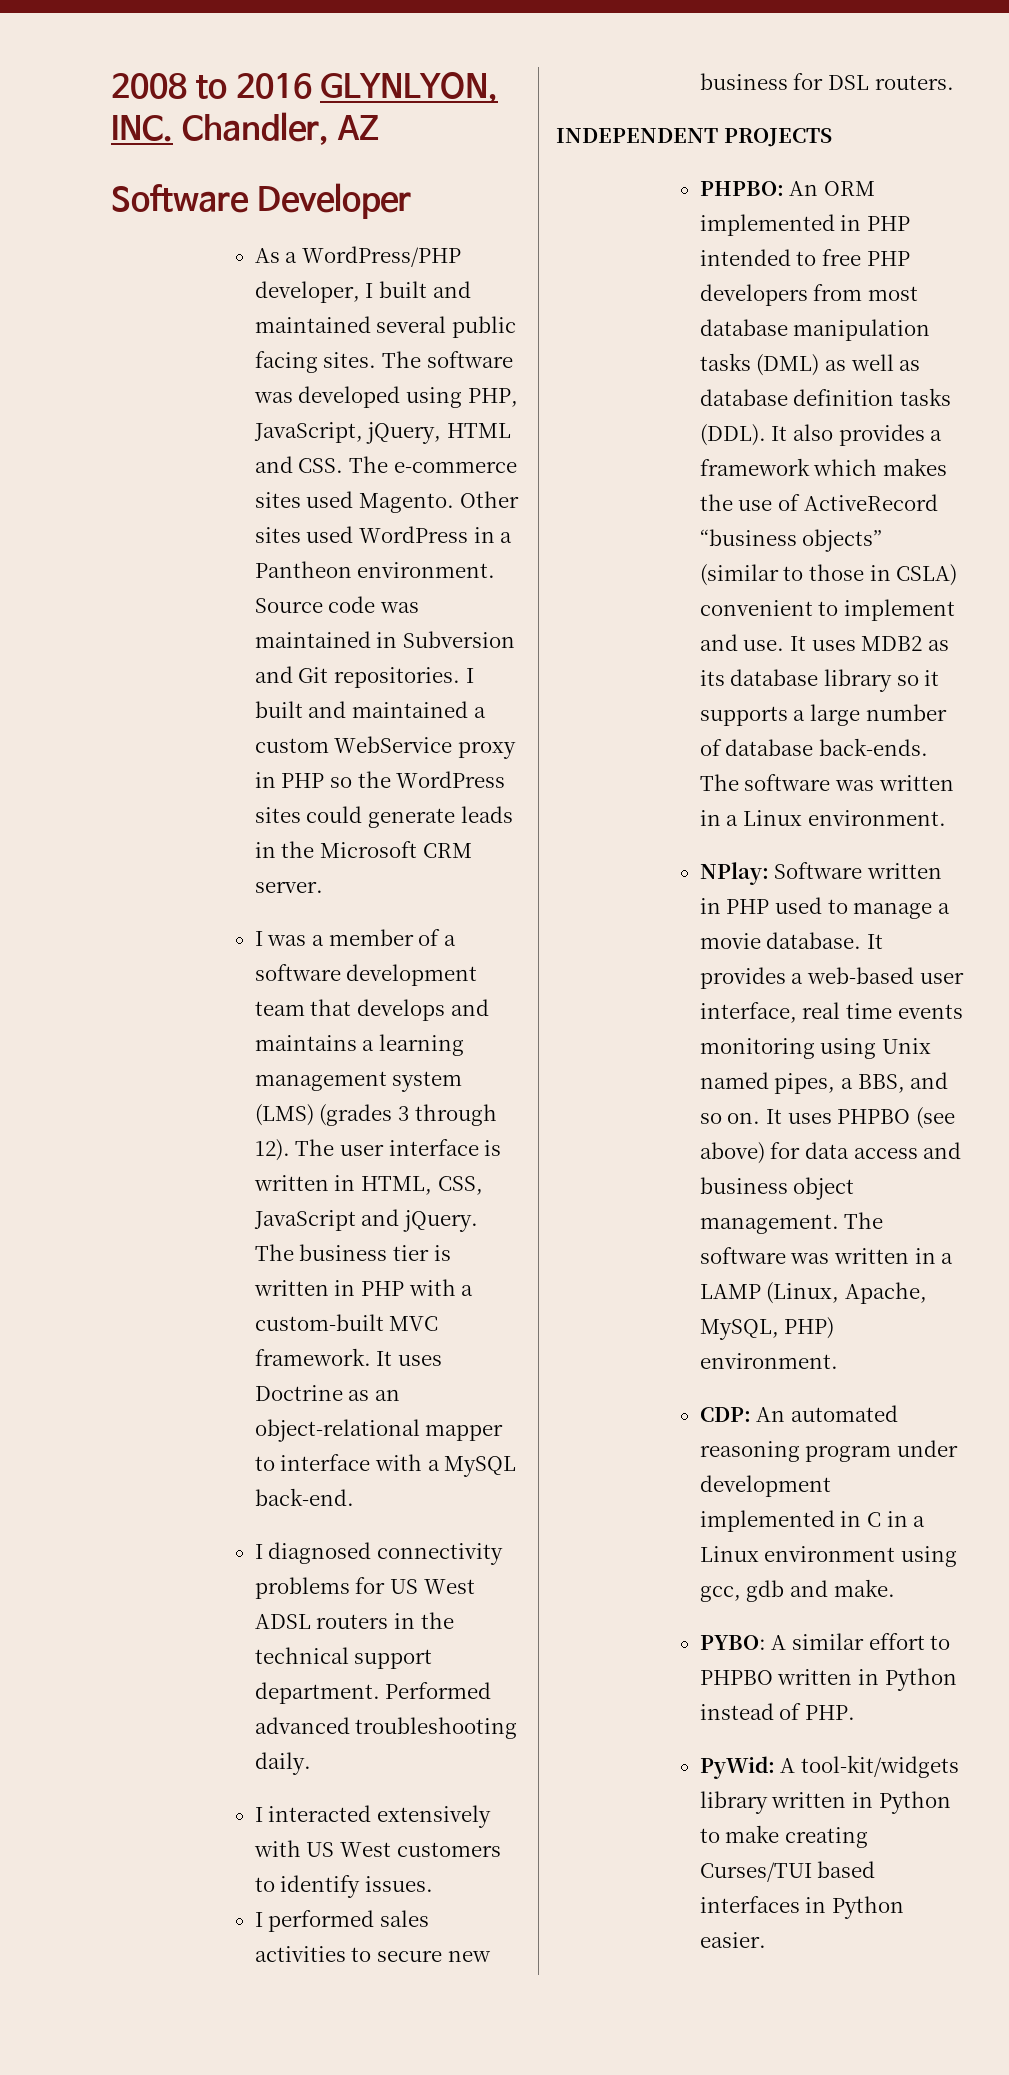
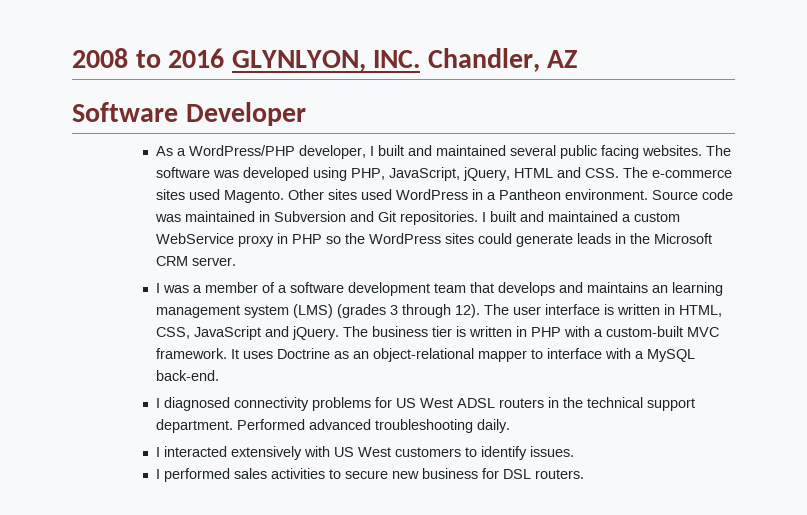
- As a WordPress/PHP developer, I built and maintained several public facing sites.
+ As a WordPress/PHP developer, I built and maintained several public facing websites.
- I was a member of a software development team that develops and maintains a learning management system (LMS) (grades 3 through 12).
+ I was a member of a software development team that develops and maintains an learning management system (LMS) (grades 3 through 12).
- INDEPENDENT PROJECTS
- PHPBO: An ORM implemented in PHP intended to free PHP developers from most database manipulation tasks (DML) as well as database definition tasks (DDL). It also provides a framework which makes the use of ActiveRecord “business objects” (similar to those in CSLA) convenient to implement and use. It uses MDB2 as its database library so it supports a large number of database back-ends. The software was written in a Linux environment.
- NPlay: Software written in PHP used to manage a movie database. It provides a web-based user interface, real time events monitoring using Unix named pipes, a BBS, and so on. It uses PHPBO (see above) for data access and business object management. The software was written in a LAMP (Linux, Apache, MySQL, PHP) environment.
- CDP: An automated reasoning program under development implemented in C in a Linux environment using gcc, gdb and make.
- PYBO: A similar effort to PHPBO written in Python instead of PHP.
- PyWid: A tool-kit/widgets library written in Python to make creating Curses/TUI based interfaces in Python easier.

